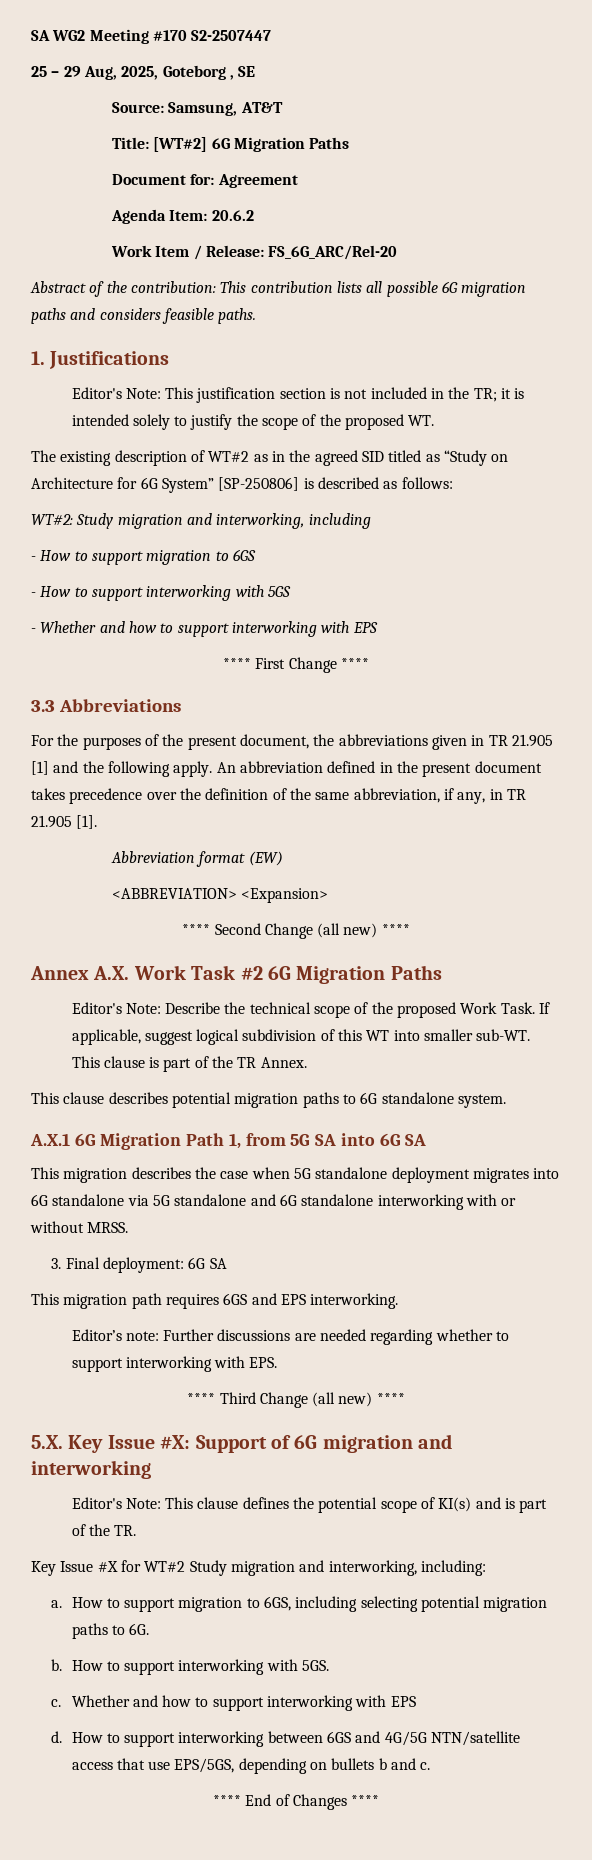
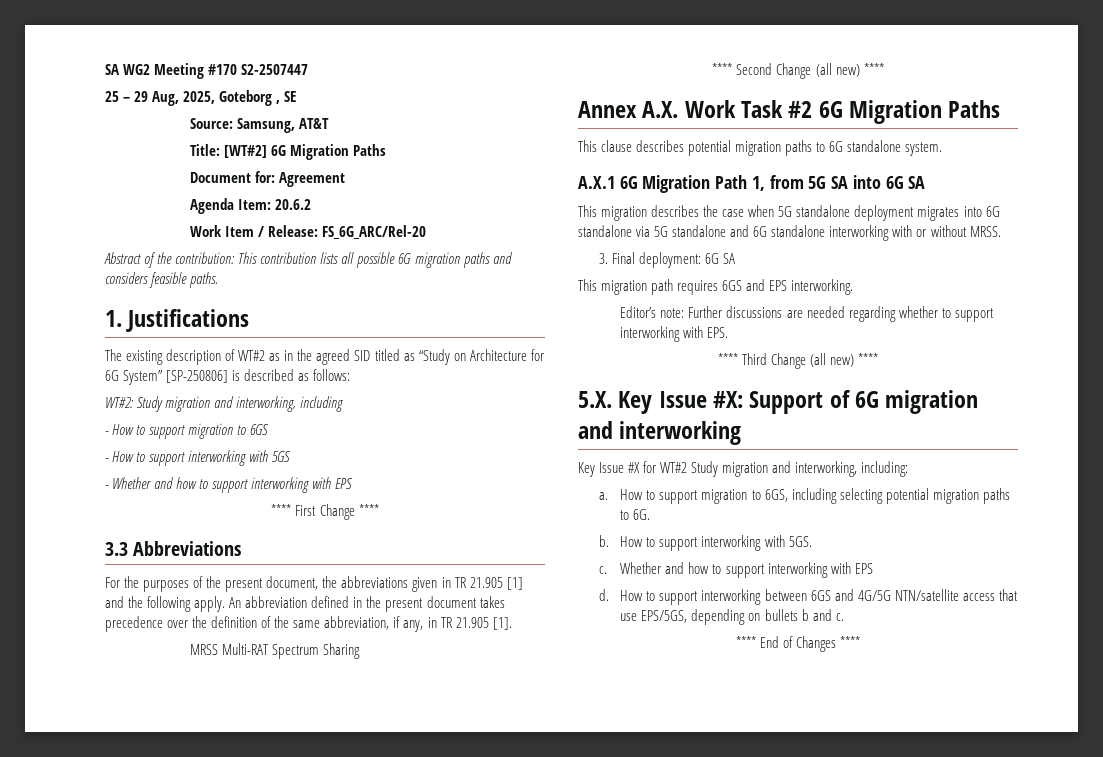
- Editor's Note: This justification section is not included in the TR; it is intended solely to justify the scope of the proposed WT.
- Abbreviation format (EW)
- <ABBREVIATION> <Expansion>
+ MRSS Multi-RAT Spectrum Sharing
- Editor's Note: Describe the technical scope of the proposed Work Task. If applicable, suggest logical subdivision of this WT into smaller sub-WT. This clause is part of the TR Annex.
- Editor's Note: This clause defines the potential scope of KI(s) and is part of the TR.

